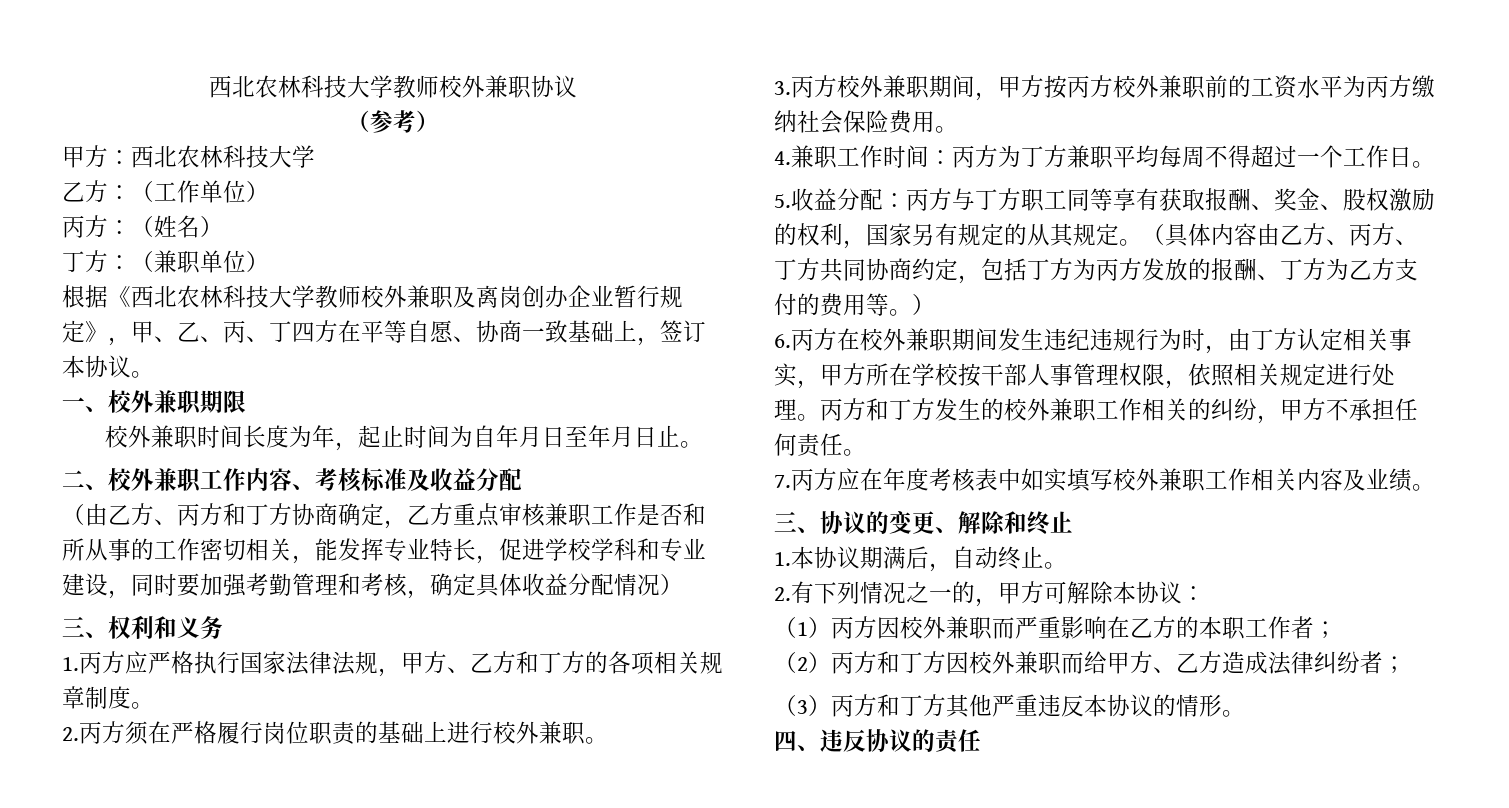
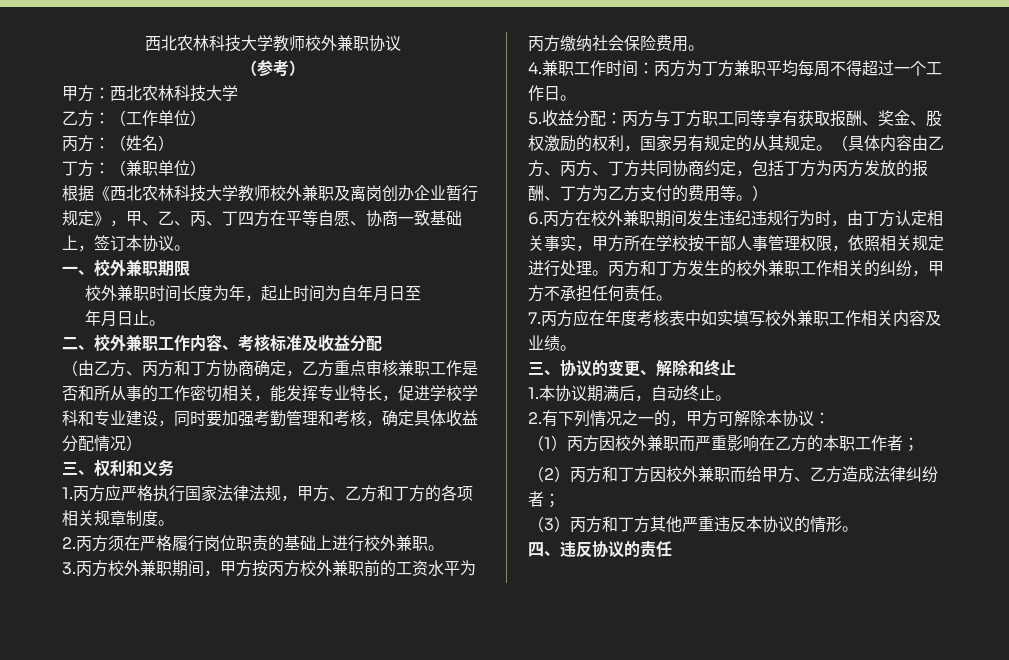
- 校外兼职时间长度为年，起止时间为自年月日至年月日止。
+ 校外兼职时间长度为年，起止时间为自年月日至
+ 年月日止。

